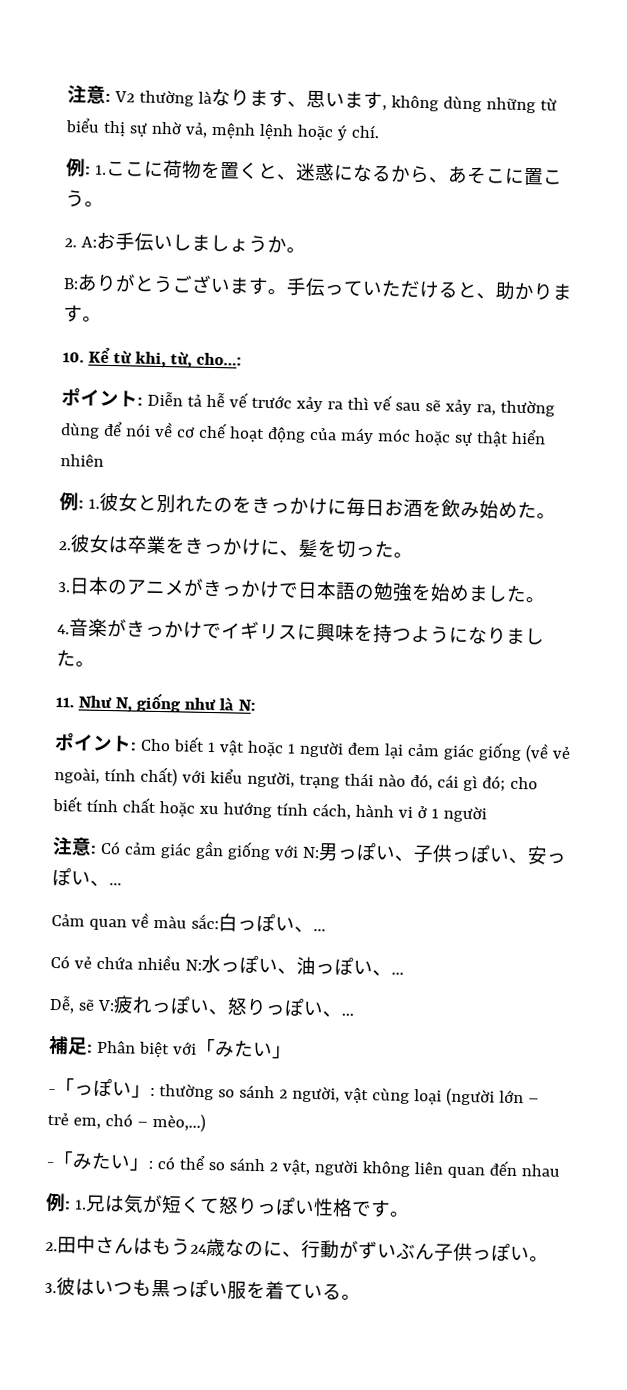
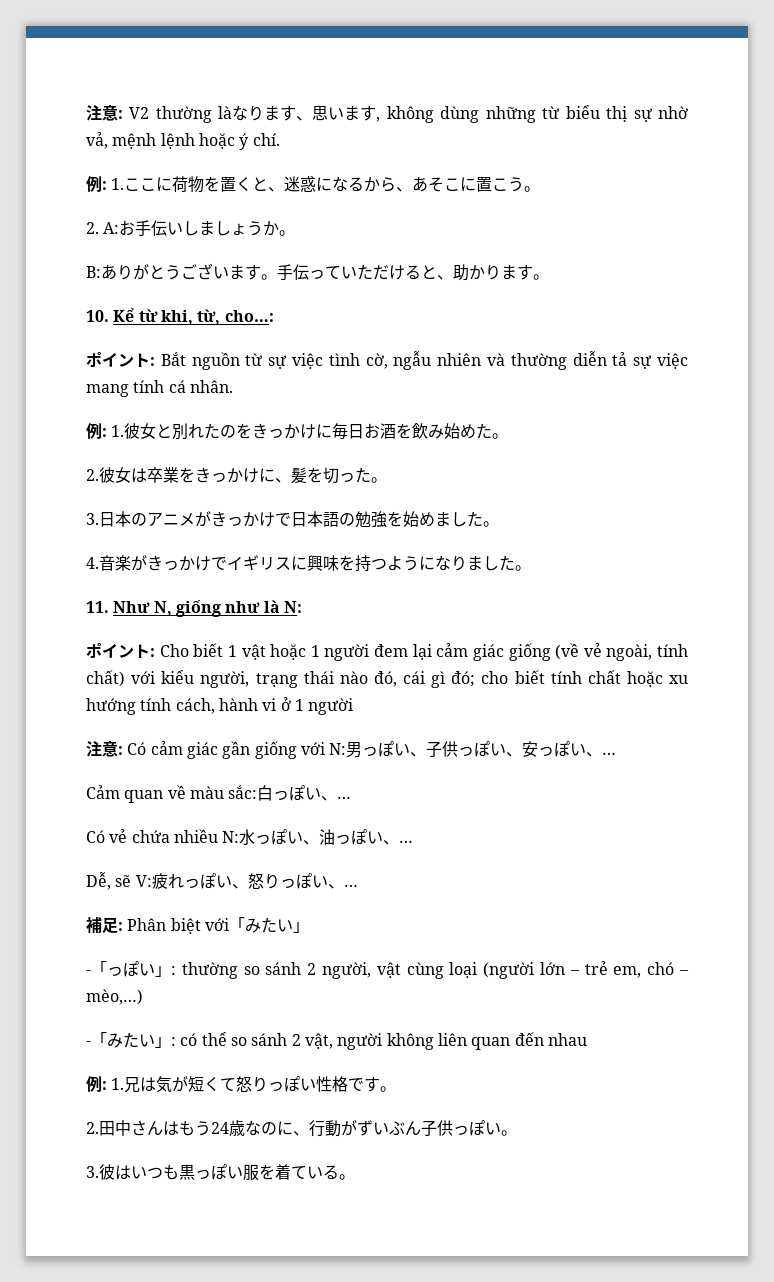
- ポイント: Diễn tả hễ vế trước xảy ra thì vế sau sẽ xảy ra, thường dùng để nói về cơ chế hoạt động của máy móc hoặc sự thật hiển nhiên
+ ポイント: Bắt nguồn từ sự việc tình cờ, ngẫu nhiên và thường diễn tả sự việc mang tính cá nhân.

